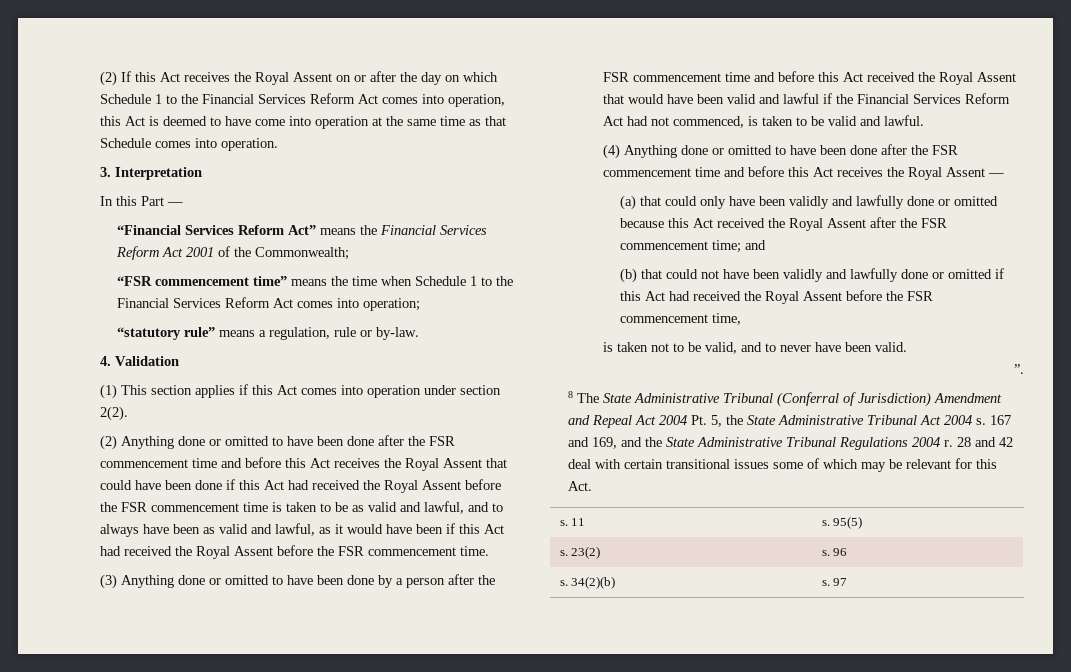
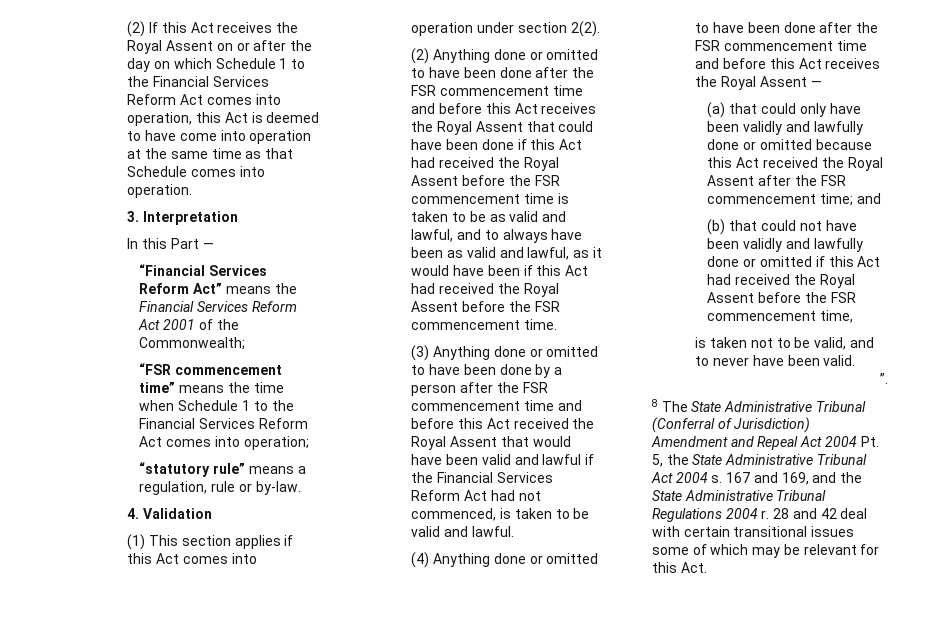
- s. 11 | s. 95(5)
- s. 23(2) | s. 96
- s. 34(2)(b) | s. 97

